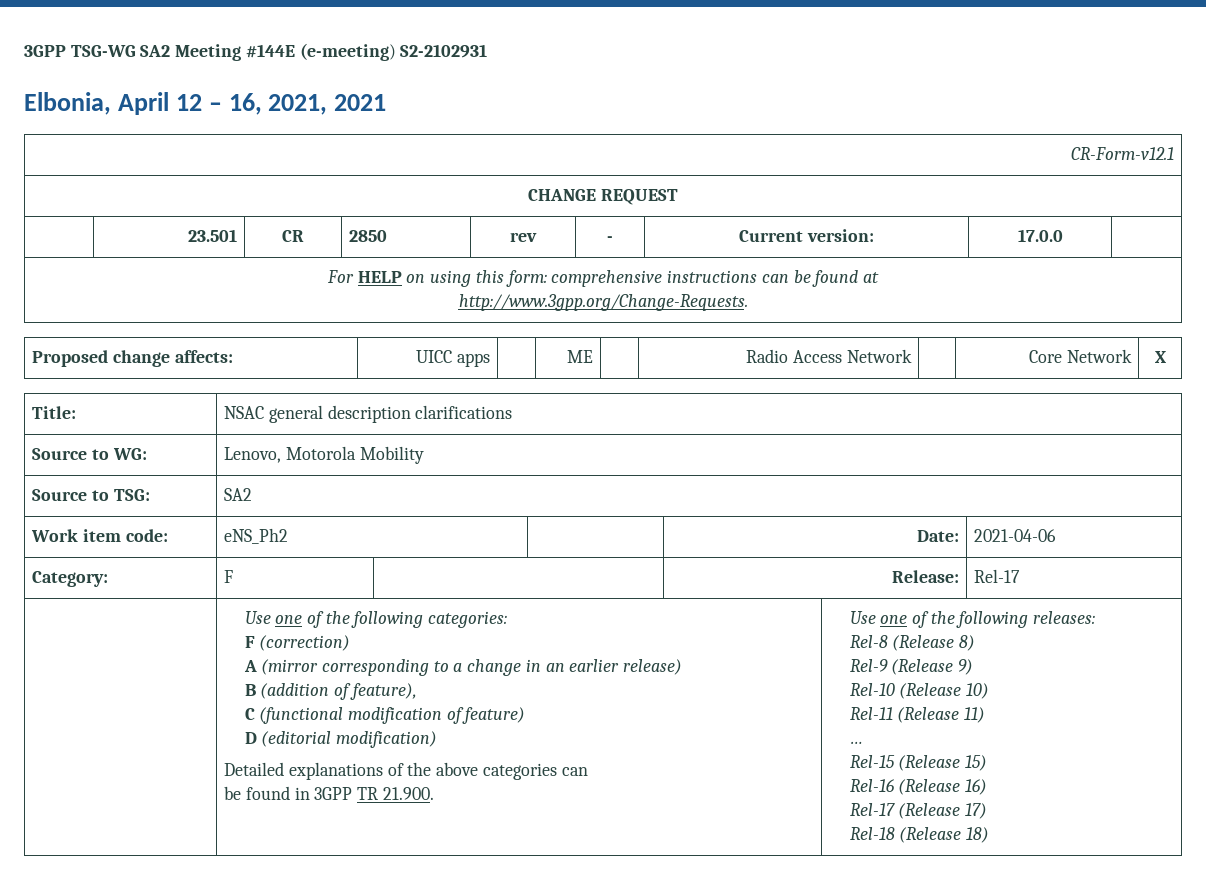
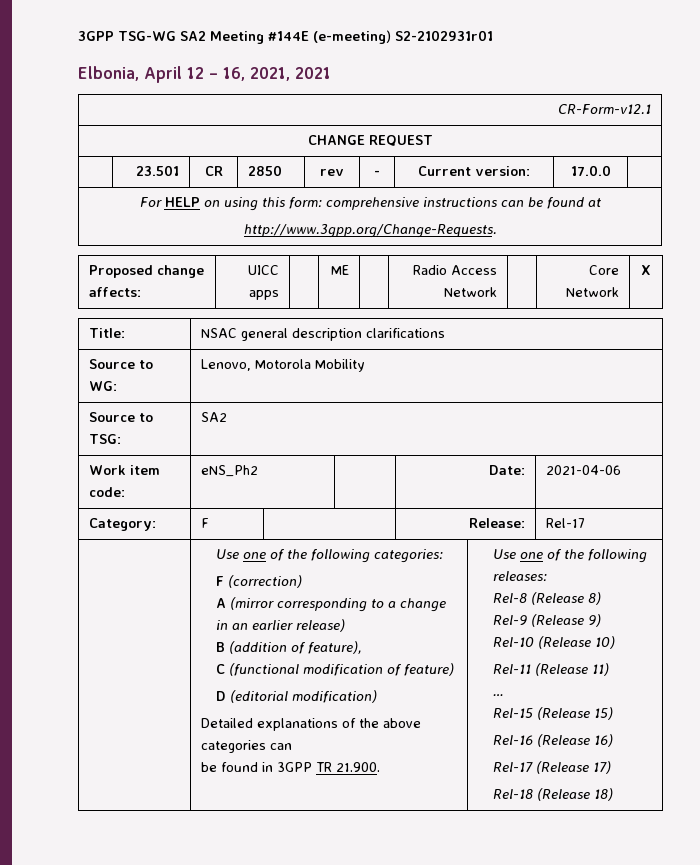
- 3GPP TSG-WG SA2 Meeting #144E (e-meeting) S2-2102931
+ 3GPP TSG-WG SA2 Meeting #144E (e-meeting) S2-2102931r01

